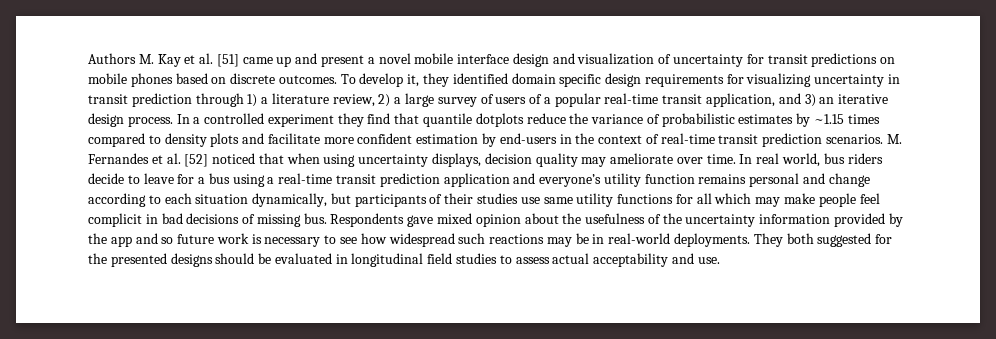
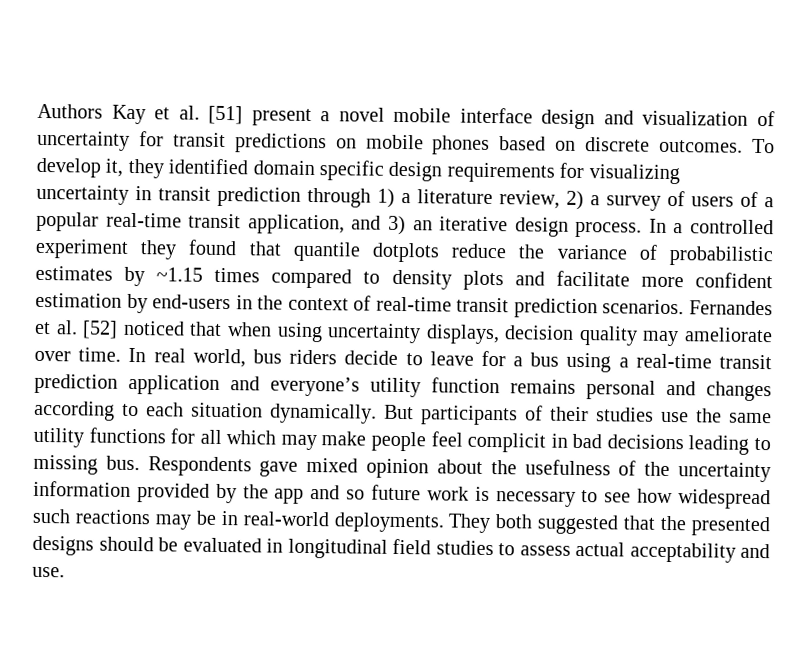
- Authors M. Kay et al. [51] came up and present a novel mobile interface design and visualization of uncertainty for transit predictions on mobile phones based on discrete outcomes.
+ Authors Kay et al. [51] present a novel mobile interface design and visualization of uncertainty for transit predictions on mobile phones based on discrete outcomes.
- To develop it, they identified domain specific design requirements for visualizing uncertainty in transit prediction through 1) a literature review, 2) a large survey of users of a popular real-time transit application, and 3) an iterative design process.
+ To develop it, they identified domain specific design requirements for visualizing uncertainty in transit prediction through 1) a literature review, 2) a survey of users of a popular real-time transit application, and 3) an iterative design process.
- In a controlled experiment they find that quantile dotplots reduce the variance of probabilistic estimates by ~1.15 times compared to density plots and facilitate more confident estimation by end-users in the context of real-time transit prediction scenarios.
+ In a controlled experiment they found that quantile dotplots reduce the variance of probabilistic estimates by ~1.15 times compared to density plots and facilitate more confident estimation by end-users in the context of real-time transit prediction scenarios.
- M. Fernandes et al. [52] noticed that when using uncertainty displays, decision quality may ameliorate over time.
+ Fernandes et al. [52] noticed that when using uncertainty displays, decision quality may ameliorate over time.
- In real world, bus riders decide to leave for a bus using a real-time transit prediction application and everyone’s utility function remains personal and change according to each situation dynamically, but participants of their studies use same utility functions for all which may make people feel complicit in bad decisions of missing bus.
+ In real world, bus riders decide to leave for a bus using a real-time transit prediction application and everyone’s utility function remains personal and changes according to each situation dynamically. But participants of their studies use the same utility functions for all which may make people feel complicit in bad decisions leading to missing bus.
- They both suggested for the presented designs should be evaluated in longitudinal field studies to assess actual acceptability and use.
+ They both suggested that the presented designs should be evaluated in longitudinal field studies to assess actual acceptability and use.

